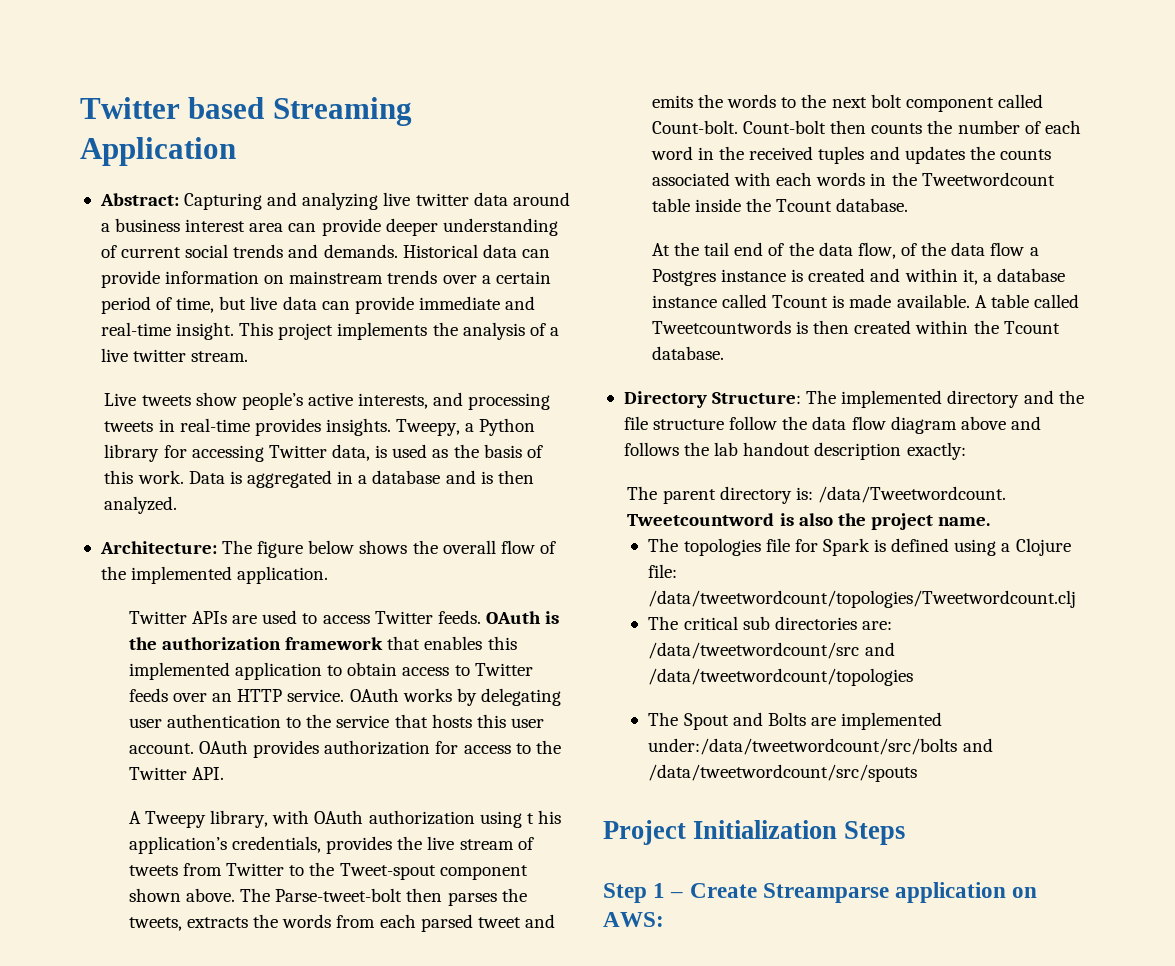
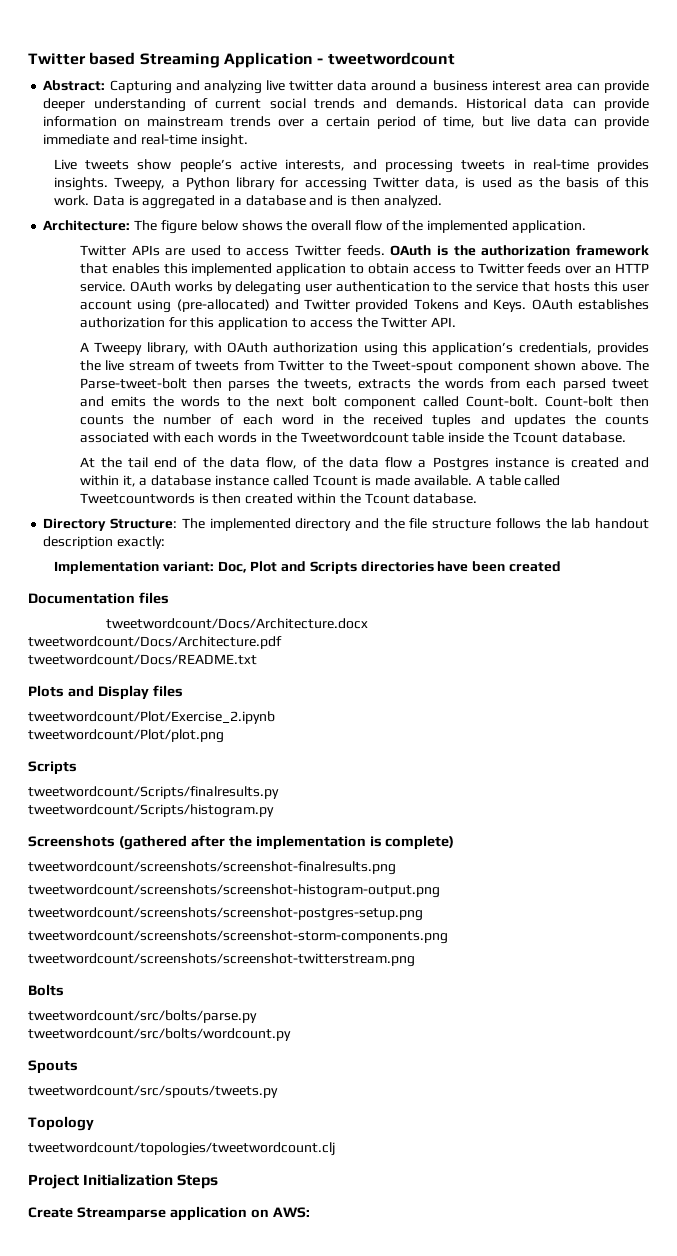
- Twitter based Streaming Application
+ Twitter based Streaming Application - tweetwordcount
- This project implements the analysis of a live twitter stream.
- OAuth works by delegating user authentication to the service that hosts this user account. OAuth provides authorization for access to the Twitter API.
+ OAuth works by delegating user authentication to the service that hosts this user account using (pre-allocated) and Twitter provided Tokens and Keys. OAuth establishes authorization for this application to access the Twitter API.
- A Tweepy library, with OAuth authorization using t his application’s credentials, provides the live stream of tweets from Twitter to the Tweet-spout component shown above.
+ A Tweepy library, with OAuth authorization using this application’s credentials, provides the live stream of tweets from Twitter to the Tweet-spout component shown above.
- Directory Structure: The implemented directory and the file structure follow the data flow diagram above and follows the lab handout description exactly:
+ Directory Structure: The implemented directory and the file structure follows the lab handout description exactly:
- The parent directory is: /data/Tweetwordcount. Tweetcountword is also the project name.
- The topologies file for Spark is defined using a Clojure file: /data/tweetwordcount/topologies/Tweetwordcount.clj
- The critical sub directories are: /data/tweetwordcount/src and /data/tweetwordcount/topologies
- The Spout and Bolts are implemented under:/data/tweetwordcount/src/bolts and /data/tweetwordcount/src/spouts
+ Implementation variant: Doc, Plot and Scripts directories have been created
+ Documentation files
+ tweetwordcount/Docs/Architecture.docx
+ tweetwordcount/Docs/Architecture.pdf
+ tweetwordcount/Docs/README.txt
+ Plots and Display files
+ tweetwordcount/Plot/Exercise_2.ipynb
+ tweetwordcount/Plot/plot.png
+ Scripts
+ tweetwordcount/Scripts/finalresults.py
+ tweetwordcount/Scripts/histogram.py
+ Screenshots (gathered after the implementation is complete)
+ tweetwordcount/screenshots/screenshot-finalresults.png
+ tweetwordcount/screenshots/screenshot-histogram-output.png
+ tweetwordcount/screenshots/screenshot-postgres-setup.png
+ tweetwordcount/screenshots/screenshot-storm-components.png
+ tweetwordcount/screenshots/screenshot-twitterstream.png
+ Bolts
+ tweetwordcount/src/bolts/parse.py
+ tweetwordcount/src/bolts/wordcount.py
+ Spouts
+ tweetwordcount/src/spouts/tweets.py
+ Topology
+ tweetwordcount/topologies/tweetwordcount.clj
- Step 1 – Create Streamparse application on AWS:
+ Create Streamparse application on AWS:

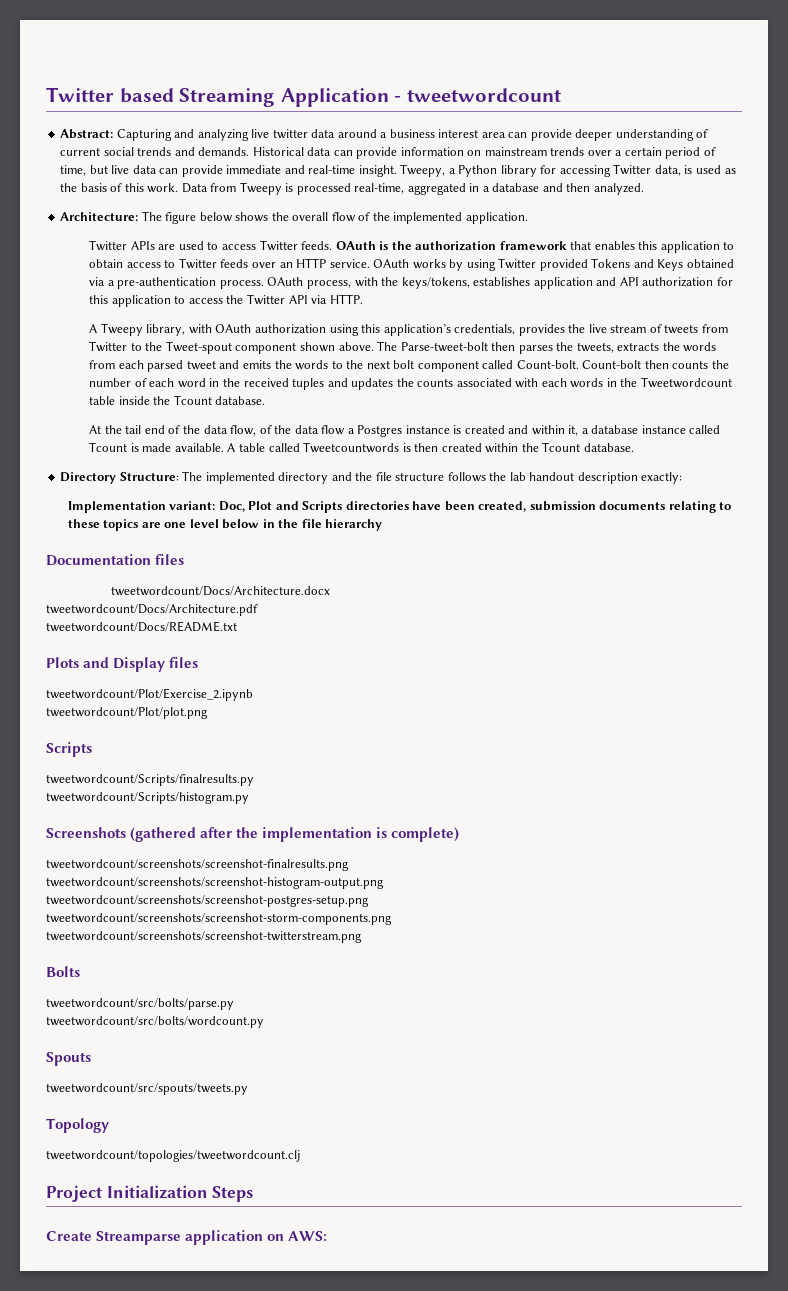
- Historical data can provide information on mainstream trends over a certain period of time, but live data can provide immediate and real-time insight.
- Live tweets show people’s active interests, and processing tweets in real-time provides insights. Tweepy, a Python library for accessing Twitter data, is used as the basis of this work.
+ Historical data can provide information on mainstream trends over a certain period of time, but live data can provide immediate and real-time insight. Tweepy, a Python library for accessing Twitter data, is used as the basis of this work.
- Data is aggregated in a database and is then analyzed.
+ Data from Tweepy is processed real-time, aggregated in a database and then analyzed.
- OAuth is the authorization framework that enables this implemented application to obtain access to Twitter feeds over an HTTP service.
+ OAuth is the authorization framework that enables this application to obtain access to Twitter feeds over an HTTP service.
- OAuth works by delegating user authentication to the service that hosts this user account using (pre-allocated) and Twitter provided Tokens and Keys. OAuth establishes authorization for this application to access the Twitter API.
+ OAuth works by using Twitter provided Tokens and Keys obtained via a pre-authentication process. OAuth process, with the keys/tokens, establishes application and API authorization for this application to access the Twitter API via HTTP.
- Implementation variant: Doc, Plot and Scripts directories have been created
+ Implementation variant: Doc, Plot and Scripts directories have been created, submission documents relating to these topics are one level below in the file hierarchy

